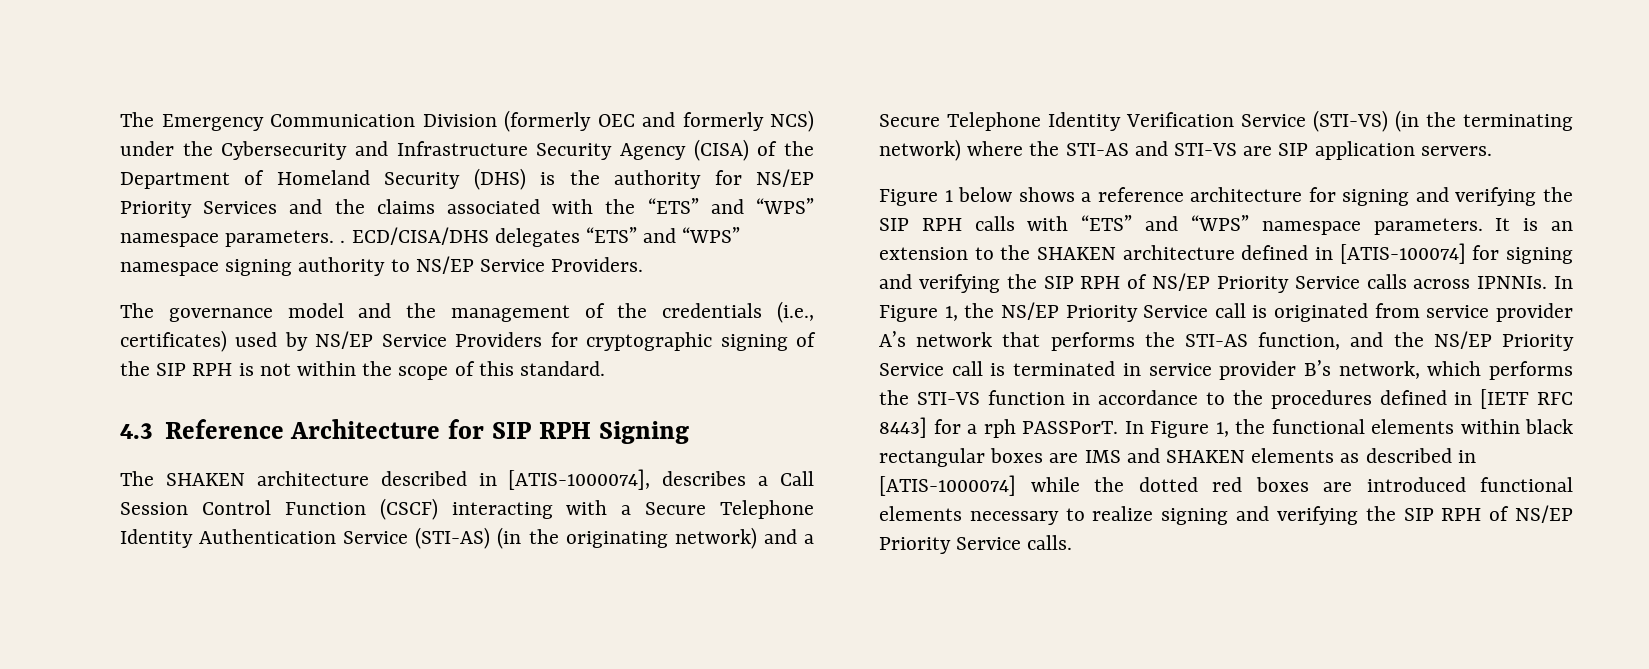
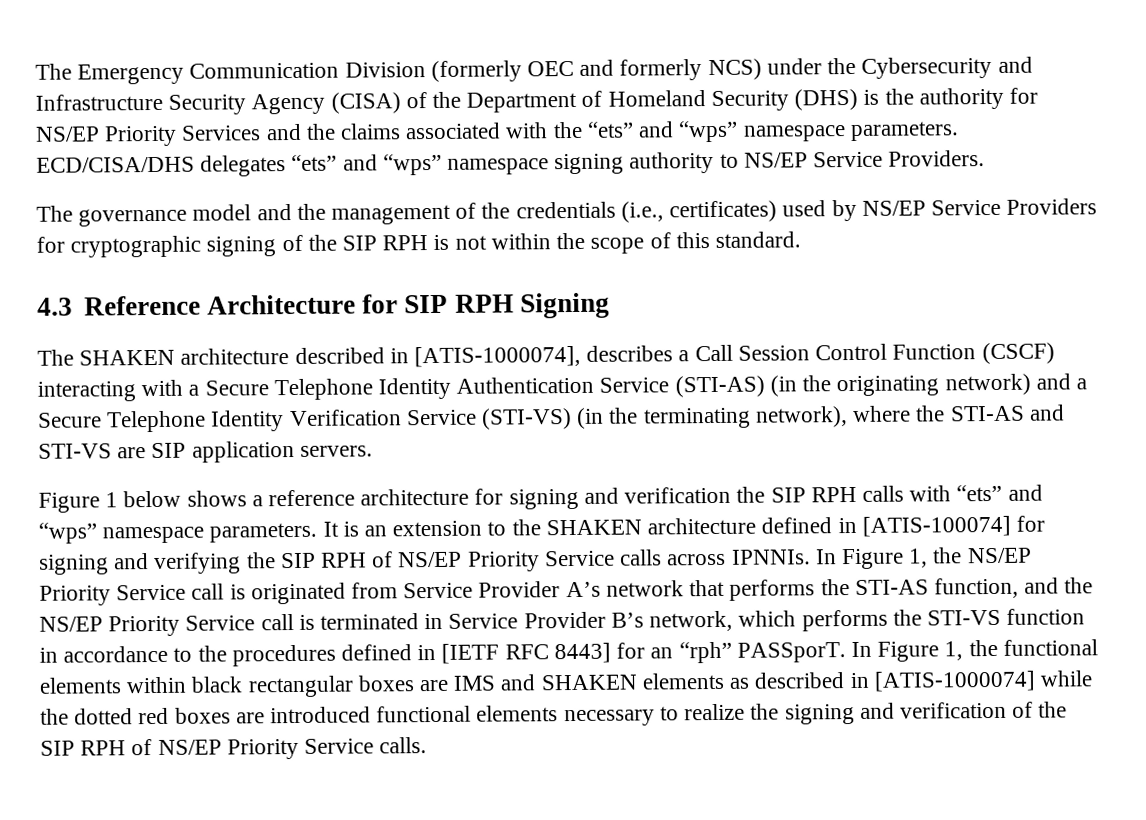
- The Emergency Communication Division (formerly OEC and formerly NCS) under the Cybersecurity and Infrastructure Security Agency (CISA) of the Department of Homeland Security (DHS) is the authority for NS/EP Priority Services and the claims associated with the “ETS” and “WPS” namespace parameters. .
+ The Emergency Communication Division (formerly OEC and formerly NCS) under the Cybersecurity and Infrastructure Security Agency (CISA) of the Department of Homeland Security (DHS) is the authority for NS/EP Priority Services and the claims associated with the “ets” and “wps” namespace parameters.
- ECD/CISA/DHS delegates “ETS” and “WPS” namespace signing authority to NS/EP Service Providers.
+ ECD/CISA/DHS delegates “ets” and “wps” namespace signing authority to NS/EP Service Providers.
- The SHAKEN architecture described in [ATIS-1000074], describes a Call Session Control Function (CSCF) interacting with a Secure Telephone Identity Authentication Service (STI-AS) (in the originating network) and a Secure Telephone Identity Verification Service (STI-VS) (in the terminating network) where the STI-AS and STI-VS are SIP application servers.
+ The SHAKEN architecture described in [ATIS-1000074], describes a Call Session Control Function (CSCF) interacting with a Secure Telephone Identity Authentication Service (STI-AS) (in the originating network) and a Secure Telephone Identity Verification Service (STI-VS) (in the terminating network), where the STI-AS and STI-VS are SIP application servers.
- Figure 1 below shows a reference architecture for signing and verifying the SIP RPH calls with “ETS” and “WPS” namespace parameters.
+ Figure 1 below shows a reference architecture for signing and verification the SIP RPH calls with “ets” and “wps” namespace parameters.
- In Figure 1, the NS/EP Priority Service call is originated from service provider A’s network that performs the STI-AS function, and the NS/EP Priority Service call is terminated in service provider B’s network, which performs the STI-VS function in accordance to the procedures defined in [IETF RFC 8443] for a rph PASSPorT.
+ In Figure 1, the NS/EP Priority Service call is originated from Service Provider A’s network that performs the STI-AS function, and the NS/EP Priority Service call is terminated in Service Provider B’s network, which performs the STI-VS function in accordance to the procedures defined in [IETF RFC 8443] for an “rph” PASSporT.
- In Figure 1, the functional elements within black rectangular boxes are IMS and SHAKEN elements as described in [ATIS-1000074] while the dotted red boxes are introduced functional elements necessary to realize signing and verifying the SIP RPH of NS/EP Priority Service calls.
+ In Figure 1, the functional elements within black rectangular boxes are IMS and SHAKEN elements as described in [ATIS-1000074] while the dotted red boxes are introduced functional elements necessary to realize the signing and verification of the SIP RPH of NS/EP Priority Service calls.

